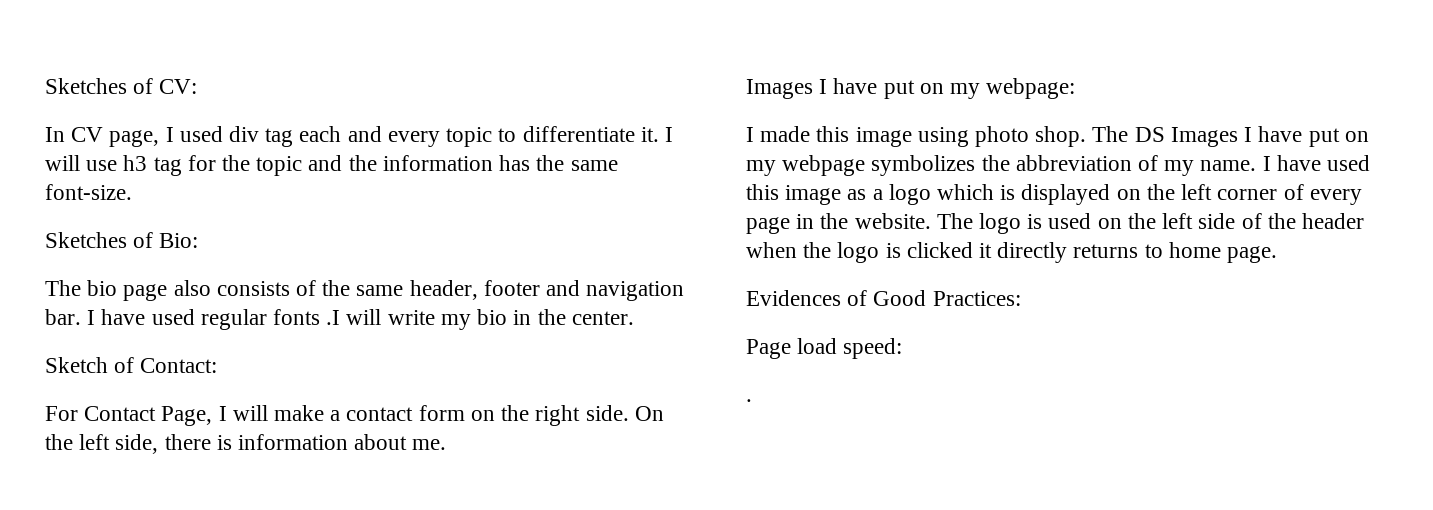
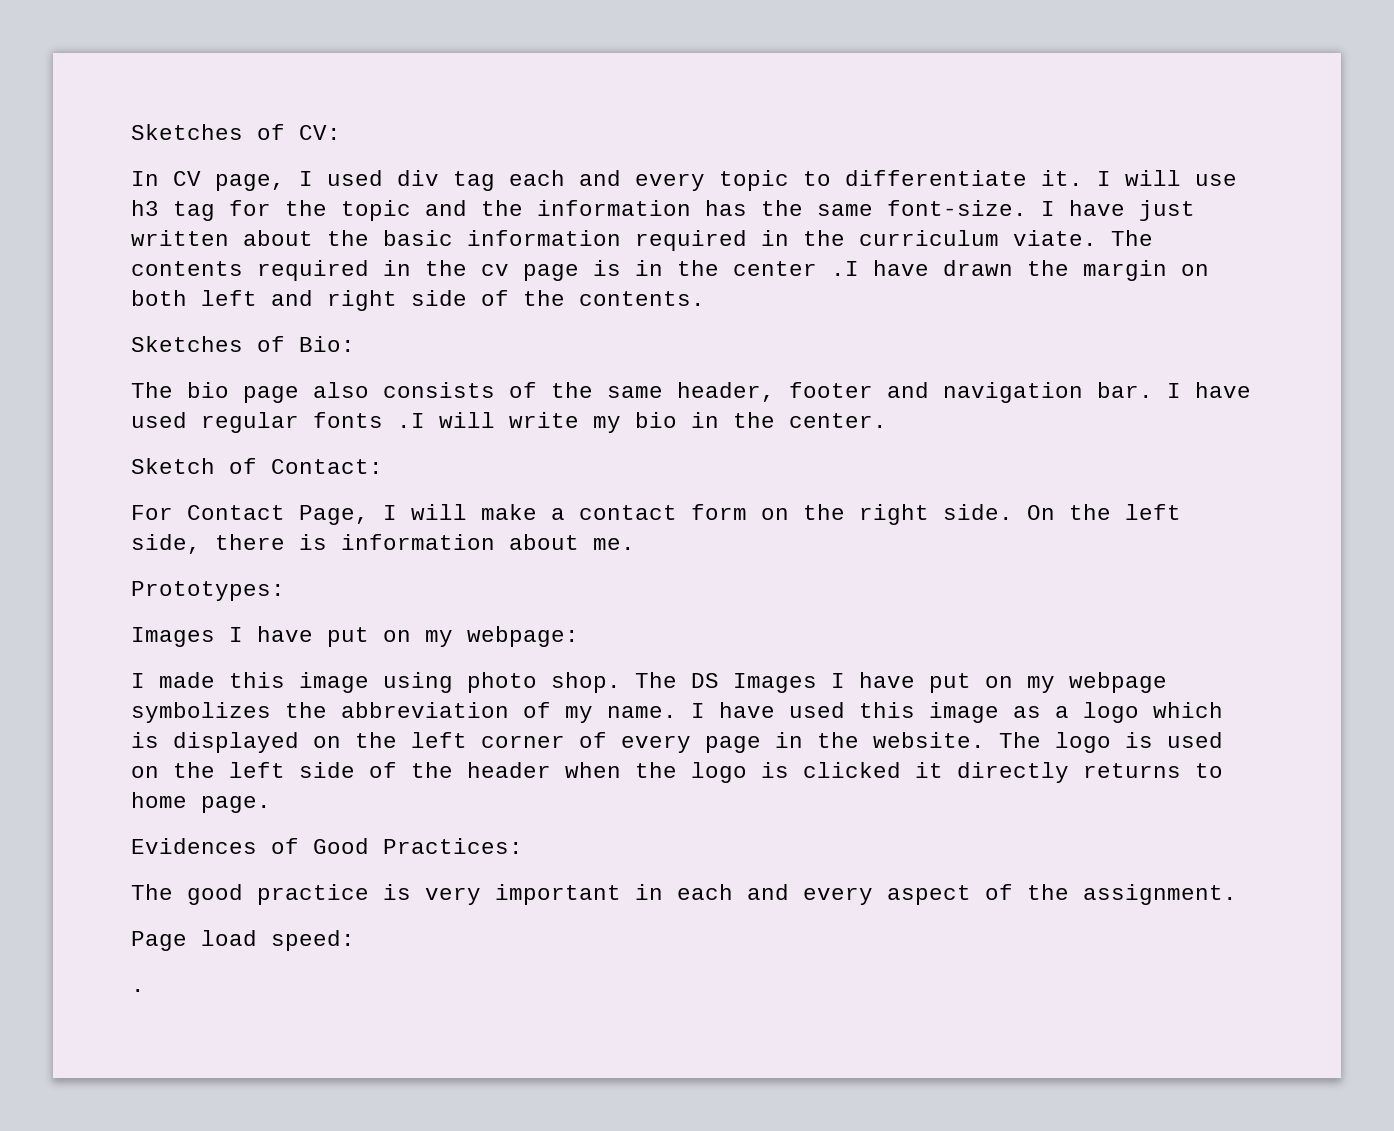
+ I have just written about the basic information required in the curriculum viate. The contents required in the cv page is in the center .I have drawn the margin on both left and right side of the contents.
+ Prototypes:
+ The good practice is very important in each and every aspect of the assignment.

